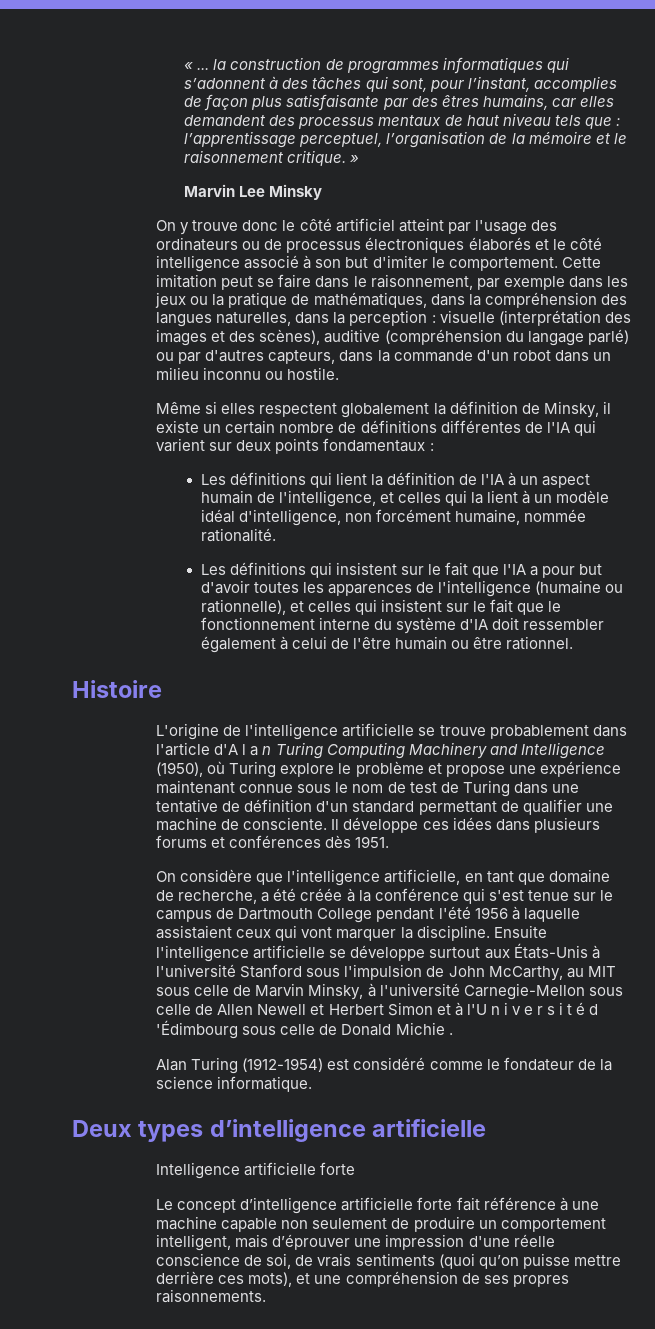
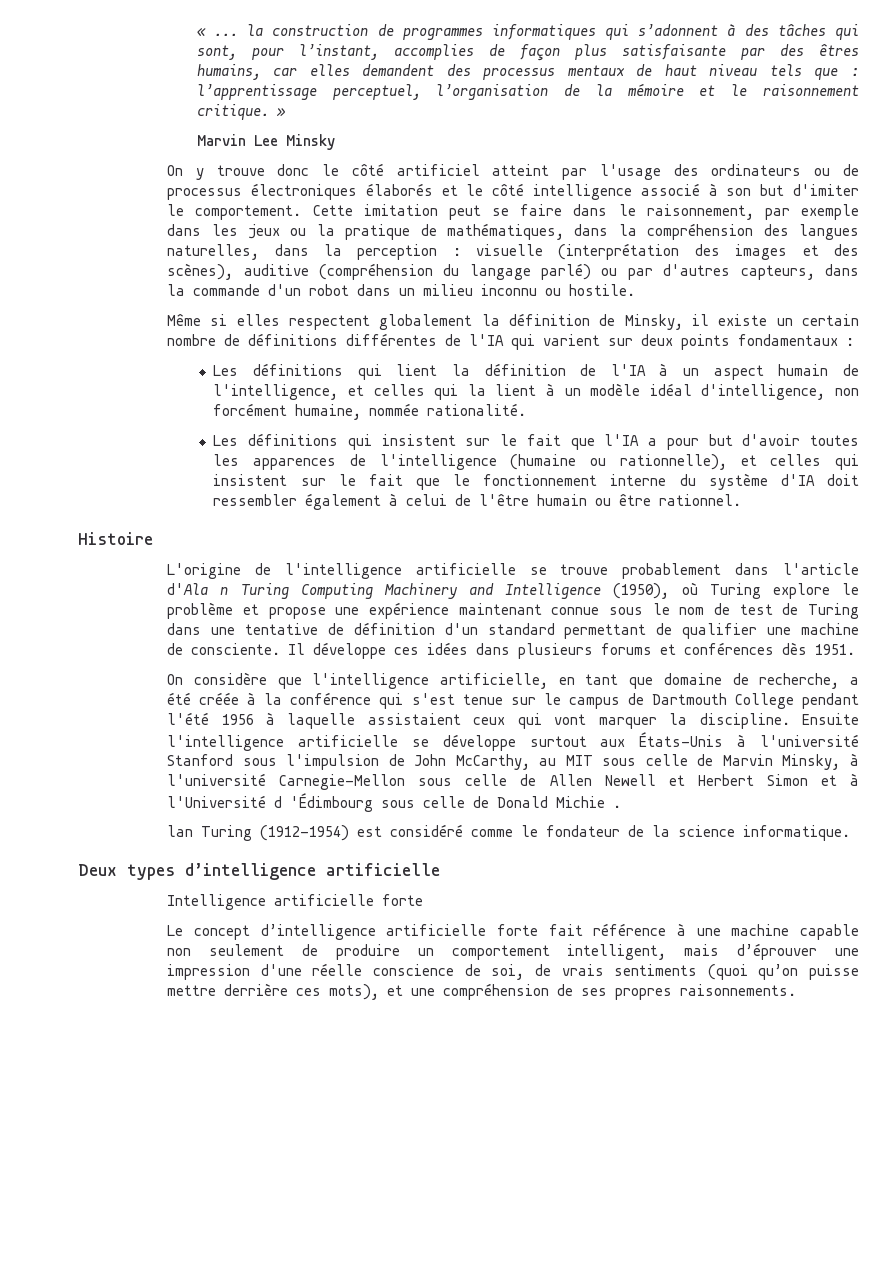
- L'origine de l'intelligence artificielle se trouve probablement dans l'article d'A l a n Turing Computing Machinery and Intelligence (1950), où Turing explore le problème et propose une expérience maintenant connue sous le nom de test de Turing dans une tentative de définition d'un standard permettant de qualifier une machine de consciente.
+ L'origine de l'intelligence artificielle se trouve probablement dans l'article d'Ala n Turing Computing Machinery and Intelligence (1950), où Turing explore le problème et propose une expérience maintenant connue sous le nom de test de Turing dans une tentative de définition d'un standard permettant de qualifier une machine de consciente.
- Ensuite l'intelligence artificielle se développe surtout aux États-Unis à l'université Stanford sous l'impulsion de John McCarthy, au MIT sous celle de Marvin Minsky, à l'université Carnegie-Mellon sous celle de Allen Newell et Herbert Simon et à l'U n i v e r s i t é d 'Édimbourg sous celle de Donald Michie .
+ Ensuite l'intelligence artificielle se développe surtout aux États-Unis à l'université Stanford sous l'impulsion de John McCarthy, au MIT sous celle de Marvin Minsky, à l'université Carnegie-Mellon sous celle de Allen Newell et Herbert Simon et à l'Université d 'Édimbourg sous celle de Donald Michie .
- Alan Turing (1912-1954) est considéré comme le fondateur de la science informatique.
+ lan Turing (1912-1954) est considéré comme le fondateur de la science informatique.

